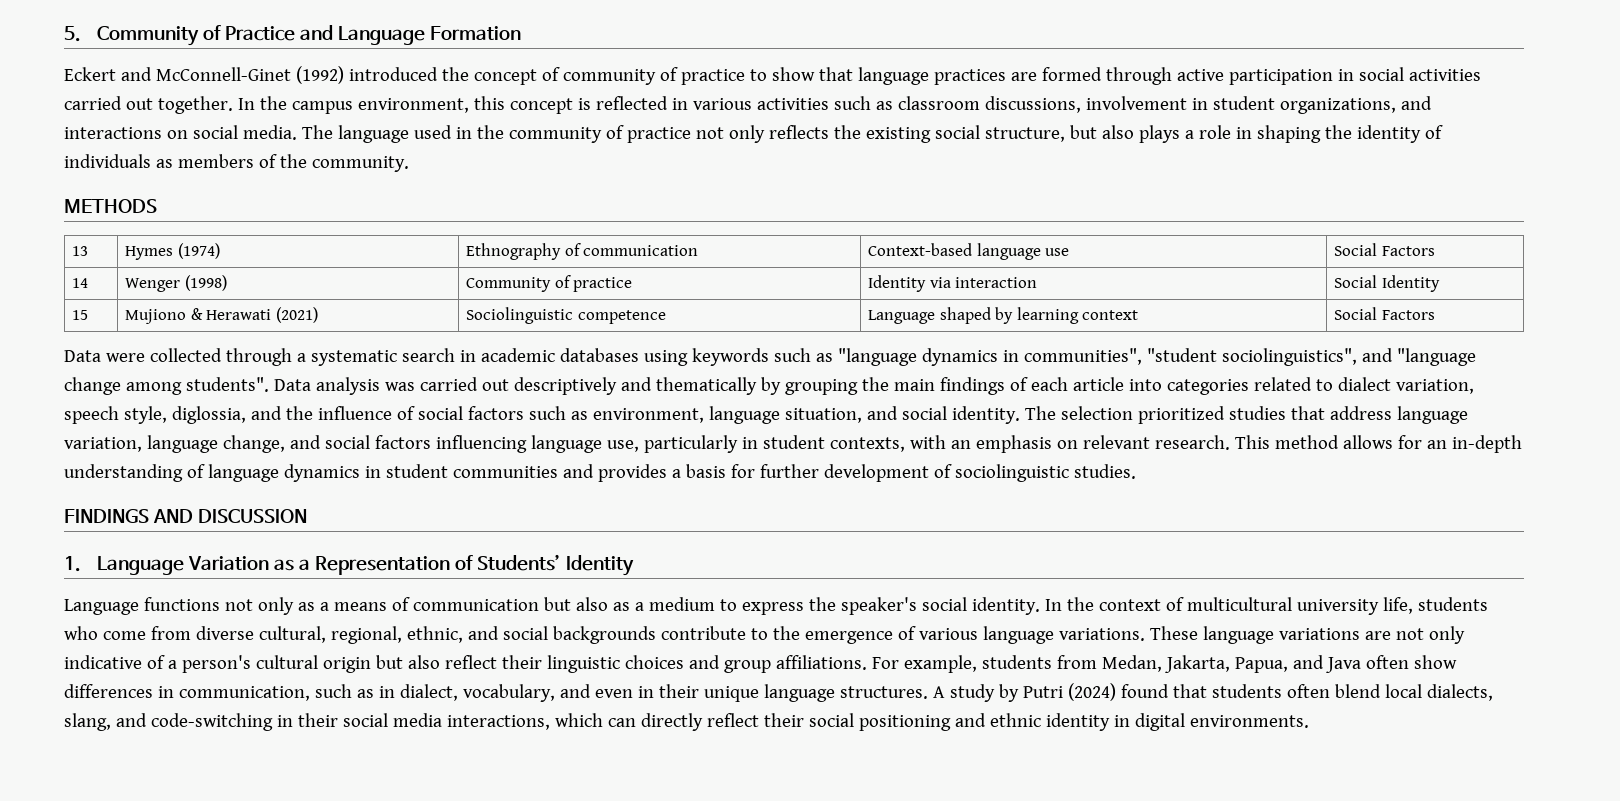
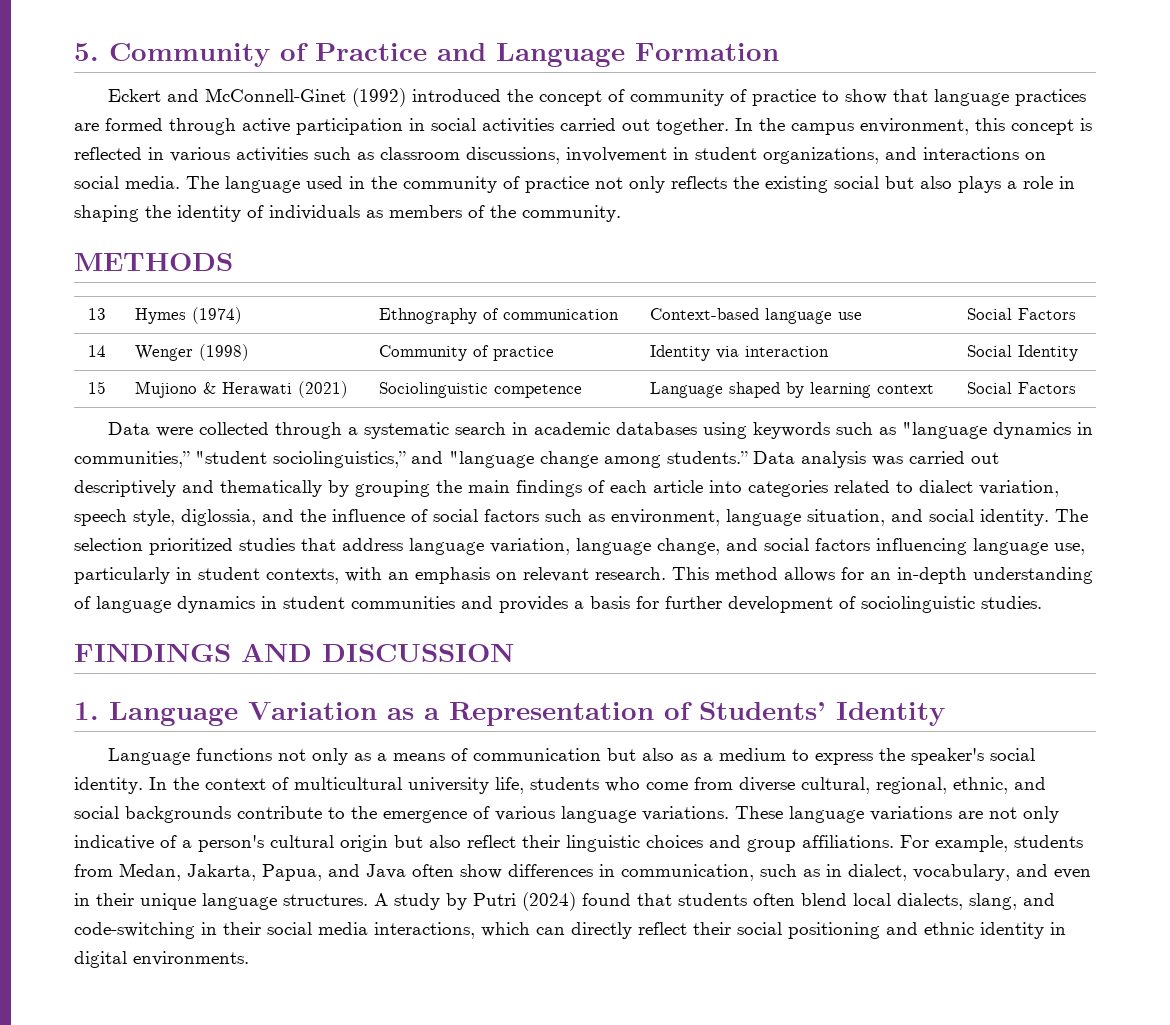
- The language used in the community of practice not only reflects the existing social structure, but also plays a role in shaping the identity of individuals as members of the community.
+ The language used in the community of practice not only reflects the existing social but also plays a role in shaping the identity of individuals as members of the community.
- Data were collected through a systematic search in academic databases using keywords such as "language dynamics in communities", "student sociolinguistics", and "language change among students".
+ Data were collected through a systematic search in academic databases using keywords such as "language dynamics in communities,” "student sociolinguistics,” and "language change among students.”

